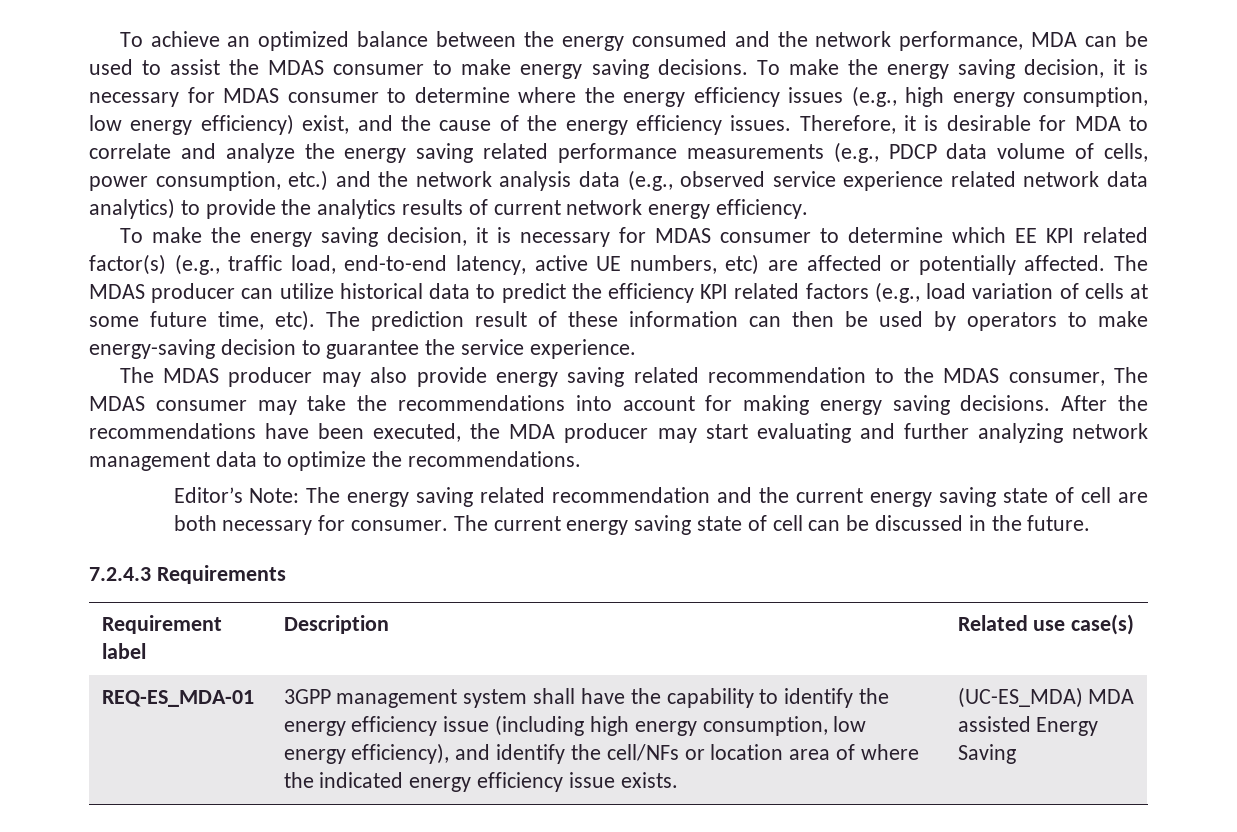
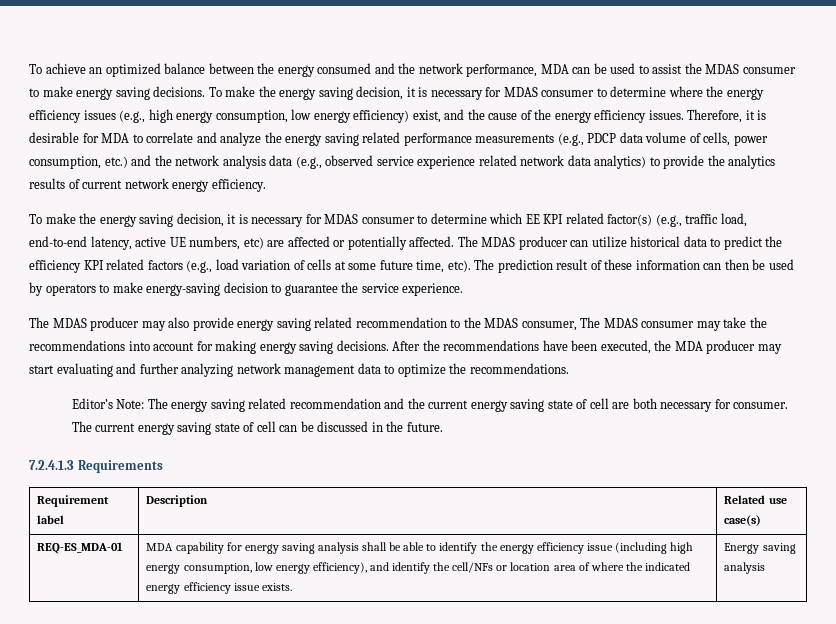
- 7.2.4.3 Requirements
+ 7.2.4.1.3 Requirements
- 3GPP management system shall have the capability to identify the energy efficiency issue (including high energy consumption, low energy efficiency), and identify the cell/NFs or location area of where the indicated energy efficiency issue exists.
+ MDA capability for energy saving analysis shall be able to identify the energy efficiency issue (including high energy consumption, low energy efficiency), and identify the cell/NFs or location area of where the indicated energy efficiency issue exists.
- (UC-ES_MDA) MDA assisted Energy Saving
+ Energy saving analysis

